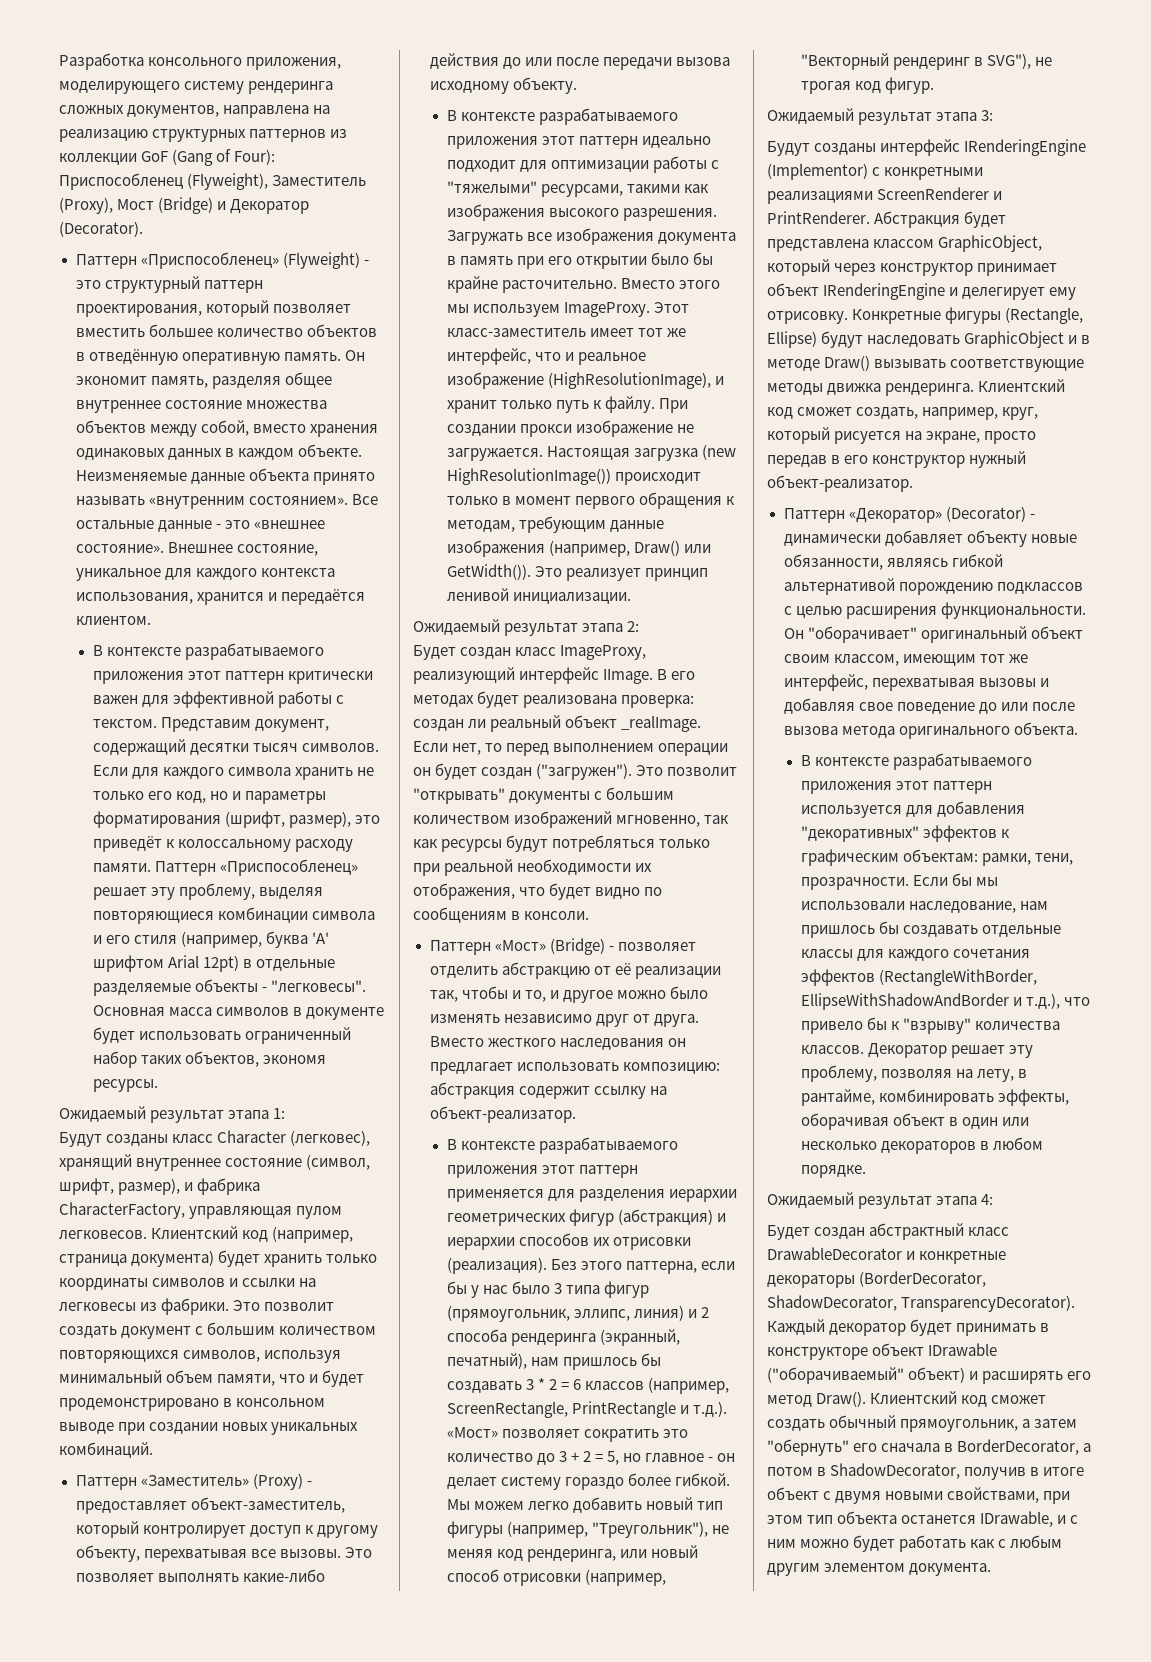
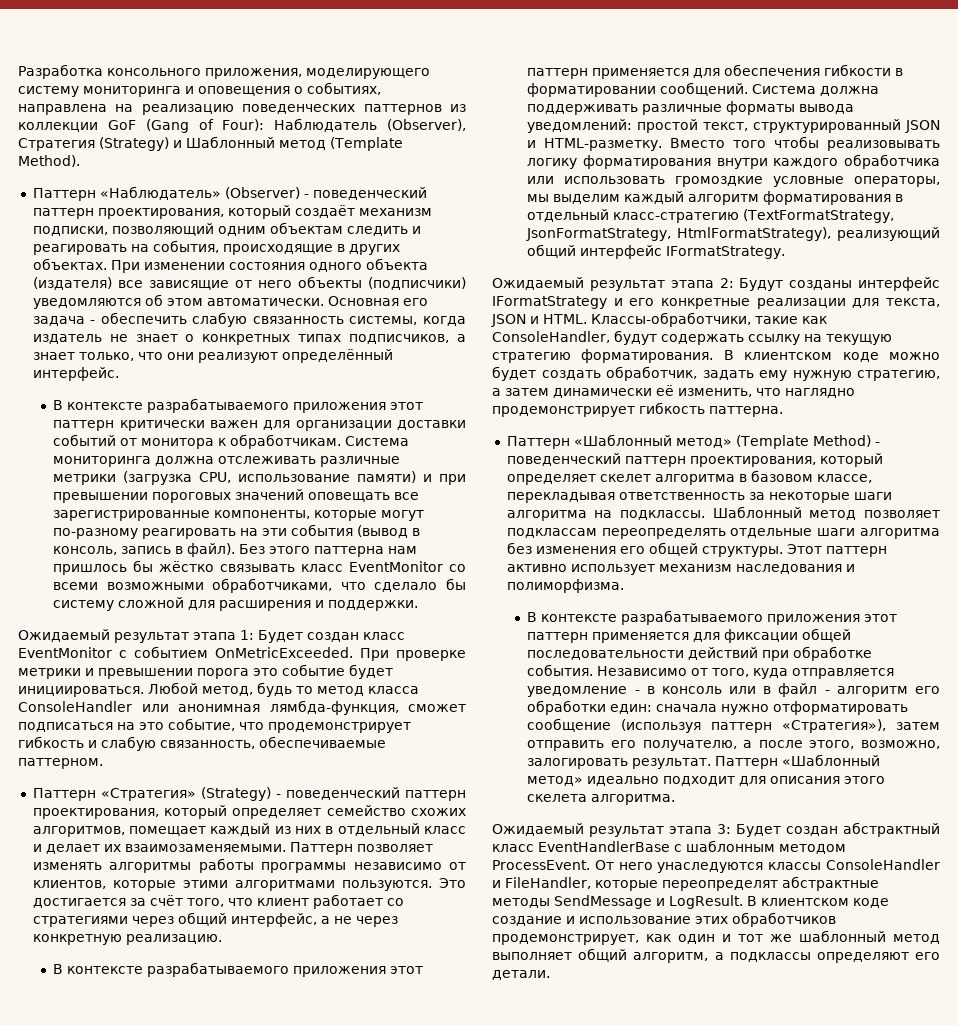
- Разработка консольного приложения, моделирующего систему рендеринга сложных документов, направлена на реализацию структурных паттернов из коллекции GoF (Gang of Four): Приспособленец (Flyweight), Заместитель (Proxy), Мост (Bridge) и Декоратор (Decorator).
- Паттерн «Приспособленец» (Flyweight) - это структурный паттерн проектирования, который позволяет вместить большее количество объектов в отведённую оперативную память. Он экономит память, разделяя общее внутреннее состояние множества объектов между собой, вместо хранения одинаковых данных в каждом объекте. Неизменяемые данные объекта принято называть «внутренним состоянием». Все остальные данные - это «внешнее состояние». Внешнее состояние, уникальное для каждого контекста использования, хранится и передаётся клиентом.
+ Разработка консольного приложения, моделирующего систему мониторинга и оповещения о событиях, направлена на реализацию поведенческих паттернов из коллекции GoF (Gang of Four): Наблюдатель (Observer), Стратегия (Strategy) и Шаблонный метод (Template Method).
+ Паттерн «Наблюдатель» (Observer) - поведенческий паттерн проектирования, который создаёт механизм подписки, позволяющий одним объектам следить и реагировать на события, происходящие в других объектах. При изменении состояния одного объекта (издателя) все зависящие от него объекты (подписчики) уведомляются об этом автоматически. Основная его задача - обеспечить слабую связанность системы, когда издатель не знает о конкретных типах подписчиков, а знает только, что они реализуют определённый интерфейс.
- В контексте разрабатываемого приложения этот паттерн критически важен для эффективной работы с текстом. Представим документ, содержащий десятки тысяч символов. Если для каждого символа хранить не только его код, но и параметры форматирования (шрифт, размер), это приведёт к колоссальному расходу памяти. Паттерн «Приспособленец» решает эту проблему, выделяя повторяющиеся комбинации символа и его стиля (например, буква 'A' шрифтом Arial 12pt) в отдельные разделяемые объекты - "легковесы". Основная масса символов в документе будет использовать ограниченный набор таких объектов, экономя ресурсы.
- Ожидаемый результат этапа 1:
- Будут созданы класс Character (легковес), хранящий внутреннее состояние (символ, шрифт, размер), и фабрика CharacterFactory, управляющая пулом легковесов. Клиентский код (например, страница документа) будет хранить только координаты символов и ссылки на легковесы из фабрики. Это позволит создать документ с большим количеством повторяющихся символов, используя минимальный объем памяти, что и будет продемонстрировано в консольном выводе при создании новых уникальных комбинаций.
- Паттерн «Заместитель» (Proxy) - предоставляет объект-заместитель, который контролирует доступ к другому объекту, перехватывая все вызовы. Это позволяет выполнять какие-либо действия до или после передачи вызова исходному объекту.
- В контексте разрабатываемого приложения этот паттерн идеально подходит для оптимизации работы с "тяжелыми" ресурсами, такими как изображения высокого разрешения. Загружать все изображения документа в память при его открытии было бы крайне расточительно. Вместо этого мы используем ImageProxy. Этот класс-заместитель имеет тот же интерфейс, что и реальное изображение (HighResolutionImage), и хранит только путь к файлу. При создании прокси изображение не загружается. Настоящая загрузка (new HighResolutionImage()) происходит только в момент первого обращения к методам, требующим данные изображения (например, Draw() или GetWidth()). Это реализует принцип ленивой инициализации.
- Ожидаемый результат этапа 2:
- Будет создан класс ImageProxy, реализующий интерфейс IImage. В его методах будет реализована проверка: создан ли реальный объект _realImage. Если нет, то перед выполнением операции он будет создан ("загружен"). Это позволит "открывать" документы с большим количеством изображений мгновенно, так как ресурсы будут потребляться только при реальной необходимости их отображения, что будет видно по сообщениям в консоли.
- Паттерн «Мост» (Bridge) - позволяет отделить абстракцию от её реализации так, чтобы и то, и другое можно было изменять независимо друг от друга. Вместо жесткого наследования он предлагает использовать композицию: абстракция содержит ссылку на объект-реализатор.
- В контексте разрабатываемого приложения этот паттерн применяется для разделения иерархии геометрических фигур (абстракция) и иерархии способов их отрисовки (реализация). Без этого паттерна, если бы у нас было 3 типа фигур (прямоугольник, эллипс, линия) и 2 способа рендеринга (экранный, печатный), нам пришлось бы создавать 3 * 2 = 6 классов (например, ScreenRectangle, PrintRectangle и т.д.). «Мост» позволяет сократить это количество до 3 + 2 = 5, но главное - он делает систему гораздо более гибкой. Мы можем легко добавить новый тип фигуры (например, "Треугольник"), не меняя код рендеринга, или новый способ отрисовки (например, "Векторный рендеринг в SVG"), не трогая код фигур.
- Ожидаемый результат этапа 3:
- Будут созданы интерфейс IRenderingEngine (Implementor) с конкретными реализациями ScreenRenderer и PrintRenderer. Абстракция будет представлена классом GraphicObject, который через конструктор принимает объект IRenderingEngine и делегирует ему отрисовку. Конкретные фигуры (Rectangle, Ellipse) будут наследовать GraphicObject и в методе Draw() вызывать соответствующие методы движка рендеринга. Клиентский код сможет создать, например, круг, который рисуется на экране, просто передав в его конструктор нужный объект-реализатор.
- Паттерн «Декоратор» (Decorator) - динамически добавляет объекту новые обязанности, являясь гибкой альтернативой порождению подклассов с целью расширения функциональности. Он "оборачивает" оригинальный объект своим классом, имеющим тот же интерфейс, перехватывая вызовы и добавляя свое поведение до или после вызова метода оригинального объекта.
- В контексте разрабатываемого приложения этот паттерн используется для добавления "декоративных" эффектов к графическим объектам: рамки, тени, прозрачности. Если бы мы использовали наследование, нам пришлось бы создавать отдельные классы для каждого сочетания эффектов (RectangleWithBorder, EllipseWithShadowAndBorder и т.д.), что привело бы к "взрыву" количества классов. Декоратор решает эту проблему, позволяя на лету, в рантайме, комбинировать эффекты, оборачивая объект в один или несколько декораторов в любом порядке.
- Ожидаемый результат этапа 4:
- Будет создан абстрактный класс DrawableDecorator и конкретные декораторы (BorderDecorator, ShadowDecorator, TransparencyDecorator). Каждый декоратор будет принимать в конструкторе объект IDrawable ("оборачиваемый" объект) и расширять его метод Draw(). Клиентский код сможет создать обычный прямоугольник, а затем "обернуть" его сначала в BorderDecorator, а потом в ShadowDecorator, получив в итоге объект с двумя новыми свойствами, при этом тип объекта останется IDrawable, и с ним можно будет работать как с любым другим элементом документа.
+ В контексте разрабатываемого приложения этот паттерн критически важен для организации доставки событий от монитора к обработчикам. Система мониторинга должна отслеживать различные метрики (загрузка CPU, использование памяти) и при превышении пороговых значений оповещать все зарегистрированные компоненты, которые могут по-разному реагировать на эти события (вывод в консоль, запись в файл). Без этого паттерна нам пришлось бы жёстко связывать класс EventMonitor со всеми возможными обработчиками, что сделало бы систему сложной для расширения и поддержки.
+ Ожидаемый результат этапа 1: Будет создан класс EventMonitor с событием OnMetricExceeded. При проверке метрики и превышении порога это событие будет инициироваться. Любой метод, будь то метод класса ConsoleHandler или анонимная лямбда-функция, сможет подписаться на это событие, что продемонстрирует гибкость и слабую связанность, обеспечиваемые паттерном.
+ Паттерн «Стратегия» (Strategy) - поведенческий паттерн проектирования, который определяет семейство схожих алгоритмов, помещает каждый из них в отдельный класс и делает их взаимозаменяемыми. Паттерн позволяет изменять алгоритмы работы программы независимо от клиентов, которые этими алгоритмами пользуются. Это достигается за счёт того, что клиент работает со стратегиями через общий интерфейс, а не через конкретную реализацию.
+ В контексте разрабатываемого приложения этот паттерн применяется для обеспечения гибкости в форматировании сообщений. Система должна поддерживать различные форматы вывода уведомлений: простой текст, структурированный JSON и HTML-разметку. Вместо того чтобы реализовывать логику форматирования внутри каждого обработчика или использовать громоздкие условные операторы, мы выделим каждый алгоритм форматирования в отдельный класс-стратегию (TextFormatStrategy, JsonFormatStrategy, HtmlFormatStrategy), реализующий общий интерфейс IFormatStrategy.
+ Ожидаемый результат этапа 2: Будут созданы интерфейс IFormatStrategy и его конкретные реализации для текста, JSON и HTML. Классы-обработчики, такие как ConsoleHandler, будут содержать ссылку на текущую стратегию форматирования. В клиентском коде можно будет создать обработчик, задать ему нужную стратегию, а затем динамически её изменить, что наглядно продемонстрирует гибкость паттерна.
+ Паттерн «Шаблонный метод» (Template Method) - поведенческий паттерн проектирования, который определяет скелет алгоритма в базовом классе, перекладывая ответственность за некоторые шаги алгоритма на подклассы. Шаблонный метод позволяет подклассам переопределять отдельные шаги алгоритма без изменения его общей структуры. Этот паттерн активно использует механизм наследования и полиморфизма.
+ В контексте разрабатываемого приложения этот паттерн применяется для фиксации общей последовательности действий при обработке события. Независимо от того, куда отправляется уведомление - в консоль или в файл - алгоритм его обработки един: сначала нужно отформатировать сообщение (используя паттерн «Стратегия»), затем отправить его получателю, а после этого, возможно, залогировать результат. Паттерн «Шаблонный метод» идеально подходит для описания этого скелета алгоритма.
+ Ожидаемый результат этапа 3: Будет создан абстрактный класс EventHandlerBase с шаблонным методом ProcessEvent. От него унаследуются классы ConsoleHandler и FileHandler, которые переопределят абстрактные методы SendMessage и LogResult. В клиентском коде создание и использование этих обработчиков продемонстрирует, как один и тот же шаблонный метод выполняет общий алгоритм, а подклассы определяют его детали.

